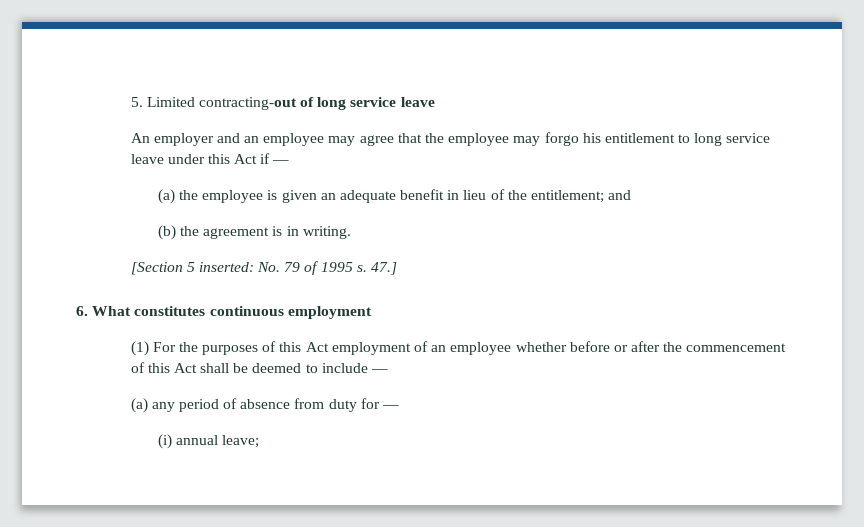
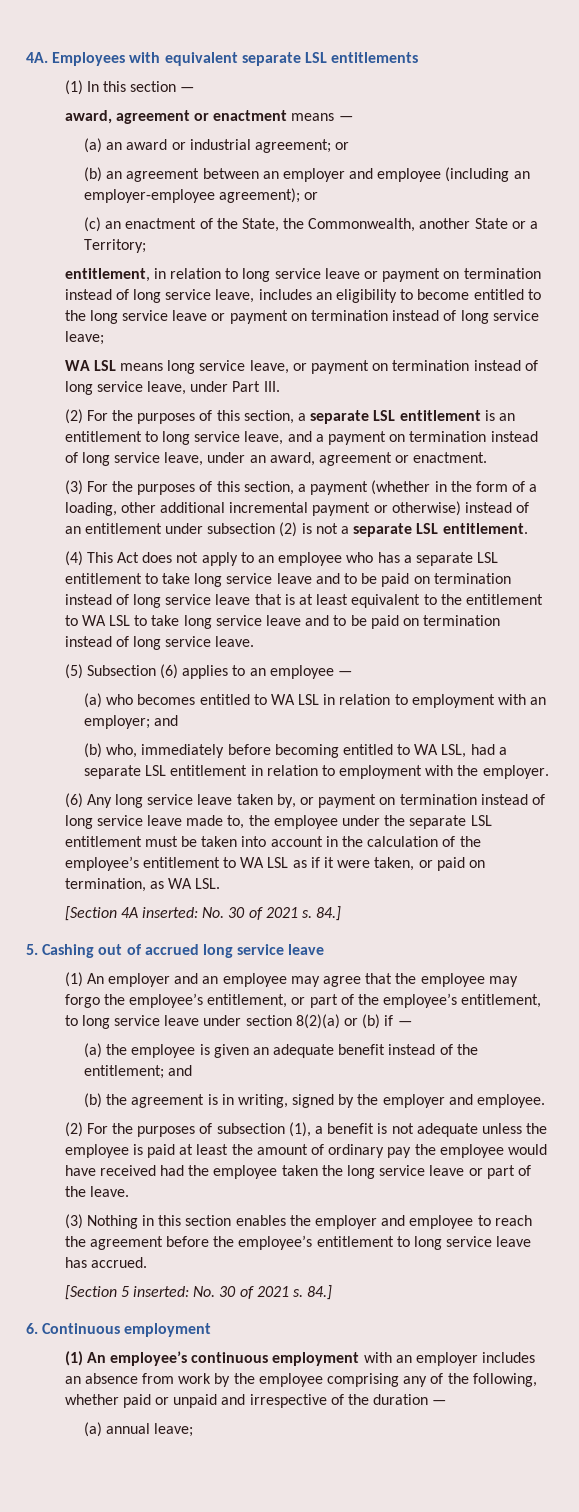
- 5. Limited contracting-out of long service leave
- An employer and an employee may agree that the employee may forgo his entitlement to long service leave under this Act if —
+ 4A. Employees with equivalent separate LSL entitlements
+ (1) In this section —
+ award, agreement or enactment means —
+ (a) an award or industrial agreement; or
+ (b) an agreement between an employer and employee (including an employer-employee agreement); or
+ (c) an enactment of the State, the Commonwealth, another State or a Territory;
+ entitlement, in relation to long service leave or payment on termination instead of long service leave, includes an eligibility to become entitled to the long service leave or payment on termination instead of long service leave;
+ WA LSL means long service leave, or payment on termination instead of long service leave, under Part III.
+ (2) For the purposes of this section, a separate LSL entitlement is an entitlement to long service leave, and a payment on termination instead of long service leave, under an award, agreement or enactment.
+ (3) For the purposes of this section, a payment (whether in the form of a loading, other additional incremental payment or otherwise) instead of an entitlement under subsection (2) is not a separate LSL entitlement.
+ (4) This Act does not apply to an employee who has a separate LSL entitlement to take long service leave and to be paid on termination instead of long service leave that is at least equivalent to the entitlement to WA LSL to take long service leave and to be paid on termination instead of long service leave.
+ (5) Subsection (6) applies to an employee —
+ (a) who becomes entitled to WA LSL in relation to employment with an employer; and
+ (b) who, immediately before becoming entitled to WA LSL, had a separate LSL entitlement in relation to employment with the employer.
+ (6) Any long service leave taken by, or payment on termination instead of long service leave made to, the employee under the separate LSL entitlement must be taken into account in the calculation of the employee’s entitlement to WA LSL as if it were taken, or paid on termination, as WA LSL.
+ [Section 4A inserted: No. 30 of 2021 s. 84.]
+ 5. Cashing out of accrued long service leave
+ (1) An employer and an employee may agree that the employee may forgo the employee’s entitlement, or part of the employee’s entitlement, to long service leave under section 8(2)(a) or (b) if —
- (a) the employee is given an adequate benefit in lieu of the entitlement; and
+ (a) the employee is given an adequate benefit instead of the entitlement; and
- (b) the agreement is in writing.
- [Section 5 inserted: No. 79 of 1995 s. 47.]
- 6. What constitutes continuous employment
- (1) For the purposes of this Act employment of an employee whether before or after the commencement of this Act shall be deemed to include —
- (a) any period of absence from duty for —
- (i) annual leave;
+ (b) the agreement is in writing, signed by the employer and employee.
+ (2) For the purposes of subsection (1), a benefit is not adequate unless the employee is paid at least the amount of ordinary pay the employee would have received had the employee taken the long service leave or part of the leave.
+ (3) Nothing in this section enables the employer and employee to reach the agreement before the employee’s entitlement to long service leave has accrued.
+ [Section 5 inserted: No. 30 of 2021 s. 84.]
+ 6. Continuous employment
+ (1) An employee’s continuous employment with an employer includes an absence from work by the employee comprising any of the following, whether paid or unpaid and irrespective of the duration —
+ (a) annual leave;

